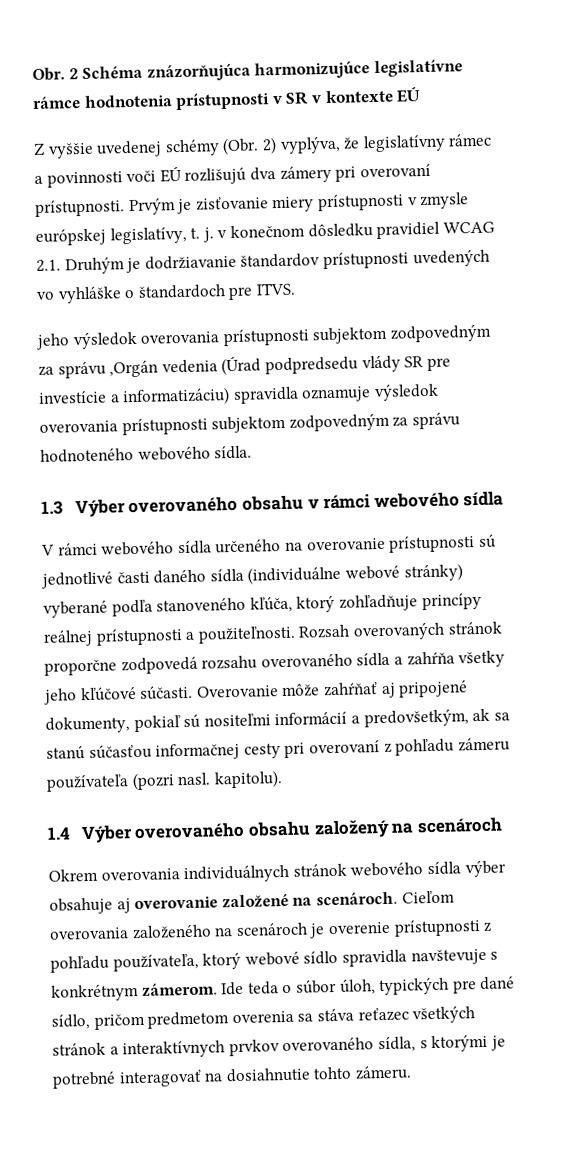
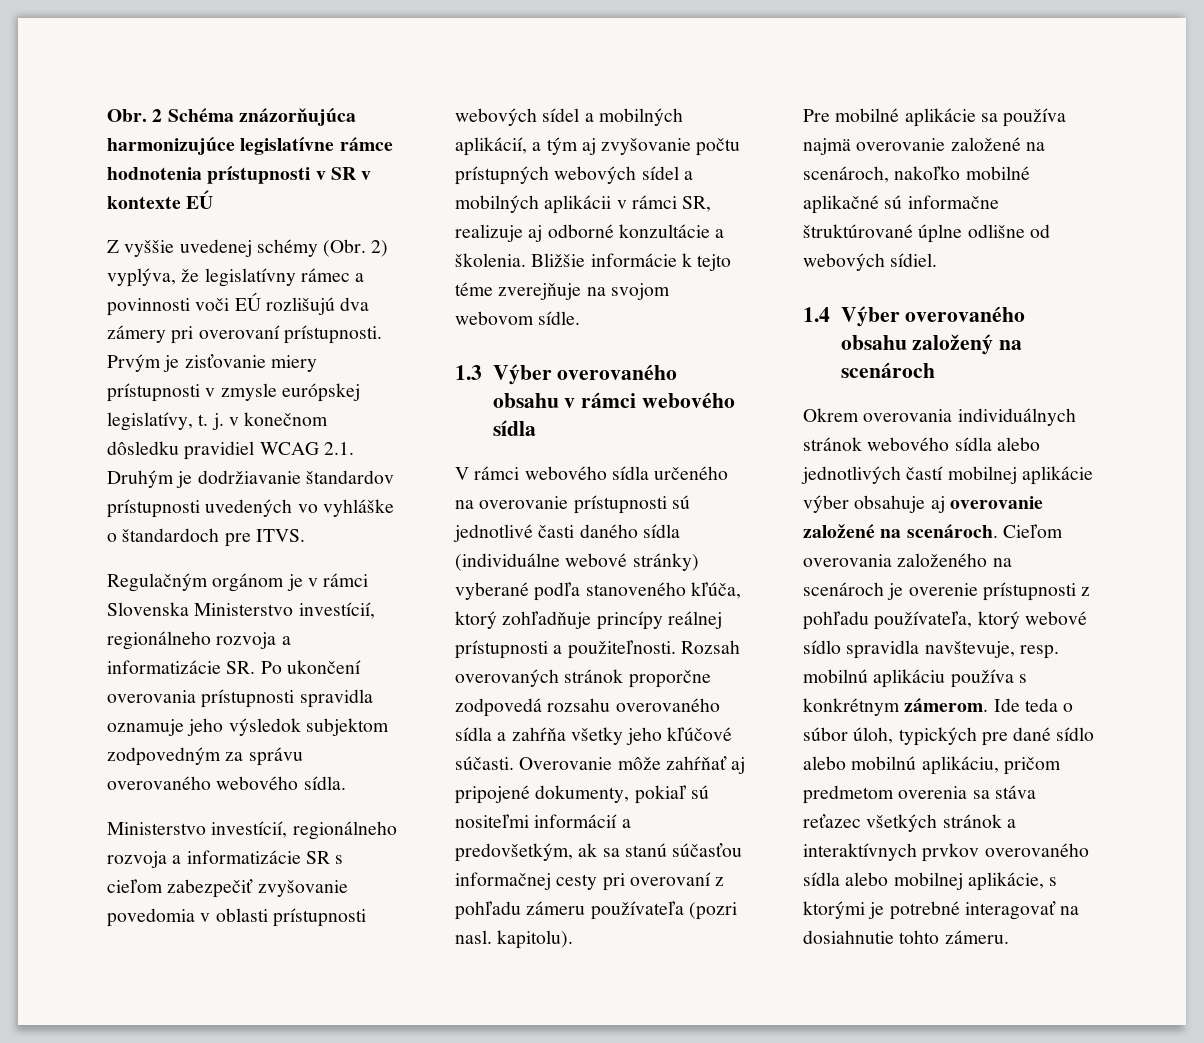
- jeho výsledok overovania prístupnosti subjektom zodpovedným za správu ,Orgán vedenia (Úrad podpredsedu vlády SR pre investície a informatizáciu) spravidla oznamuje výsledok overovania prístupnosti subjektom zodpovedným za správu hodnoteného webového sídla.
+ Regulačným orgánom je v rámci Slovenska Ministerstvo investícií, regionálneho rozvoja a informatizácie SR. Po ukončení overovania prístupnosti spravidla oznamuje jeho výsledok subjektom zodpovedným za správu overovaného webového sídla.
+ Ministerstvo investícií, regionálneho rozvoja a informatizácie SR s cieľom zabezpečiť zvyšovanie povedomia v oblasti prístupnosti webových sídel a mobilných aplikácií, a tým aj zvyšovanie počtu prístupných webových sídel a mobilných aplikácii v rámci SR, realizuje aj odborné konzultácie a školenia. Bližšie informácie k tejto téme zverejňuje na svojom webovom sídle.
+ Pre mobilné aplikácie sa používa najmä overovanie založené na scenároch, nakoľko mobilné aplikačné sú informačne štruktúrované úplne odlišne od webových sídiel.
- Okrem overovania individuálnych stránok webového sídla výber obsahuje aj overovanie založené na scenároch.
+ Okrem overovania individuálnych stránok webového sídla alebo jednotlivých častí mobilnej aplikácie výber obsahuje aj overovanie založené na scenároch.
- Cieľom overovania založeného na scenároch je overenie prístupnosti z pohľadu používateľa, ktorý webové sídlo spravidla navštevuje s konkrétnym zámerom.
+ Cieľom overovania založeného na scenároch je overenie prístupnosti z pohľadu používateľa, ktorý webové sídlo spravidla navštevuje, resp. mobilnú aplikáciu používa s konkrétnym zámerom.
- Ide teda o súbor úloh, typických pre dané sídlo, pričom predmetom overenia sa stáva reťazec všetkých stránok a interaktívnych prvkov overovaného sídla, s ktorými je potrebné interagovať na dosiahnutie tohto zámeru.
+ Ide teda o súbor úloh, typických pre dané sídlo alebo mobilnú aplikáciu, pričom predmetom overenia sa stáva reťazec všetkých stránok a interaktívnych prvkov overovaného sídla alebo mobilnej aplikácie, s ktorými je potrebné interagovať na dosiahnutie tohto zámeru.

